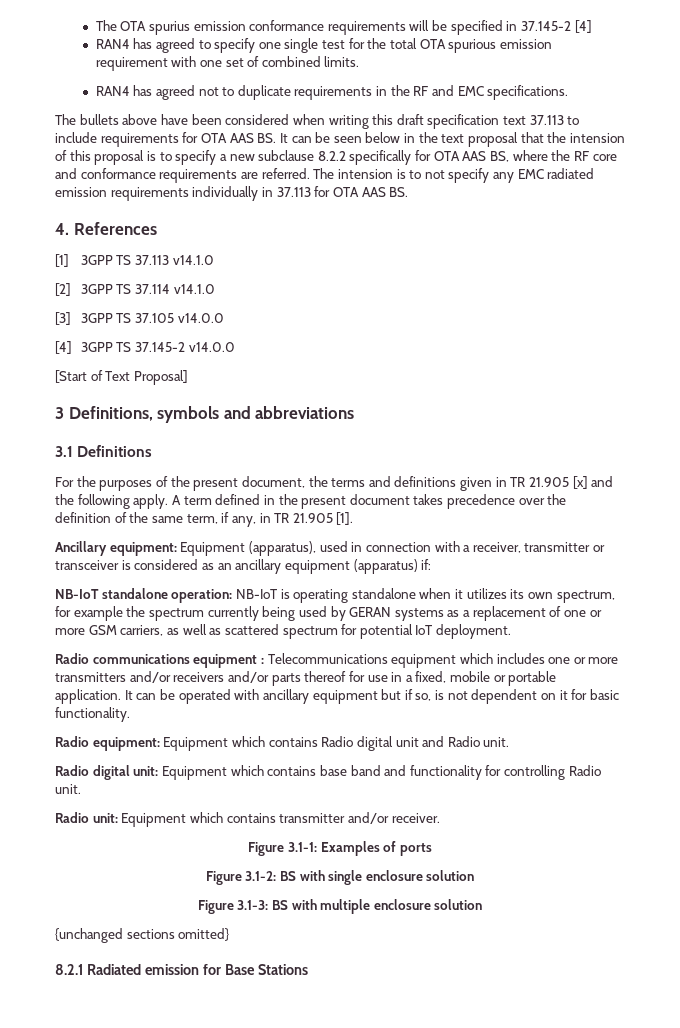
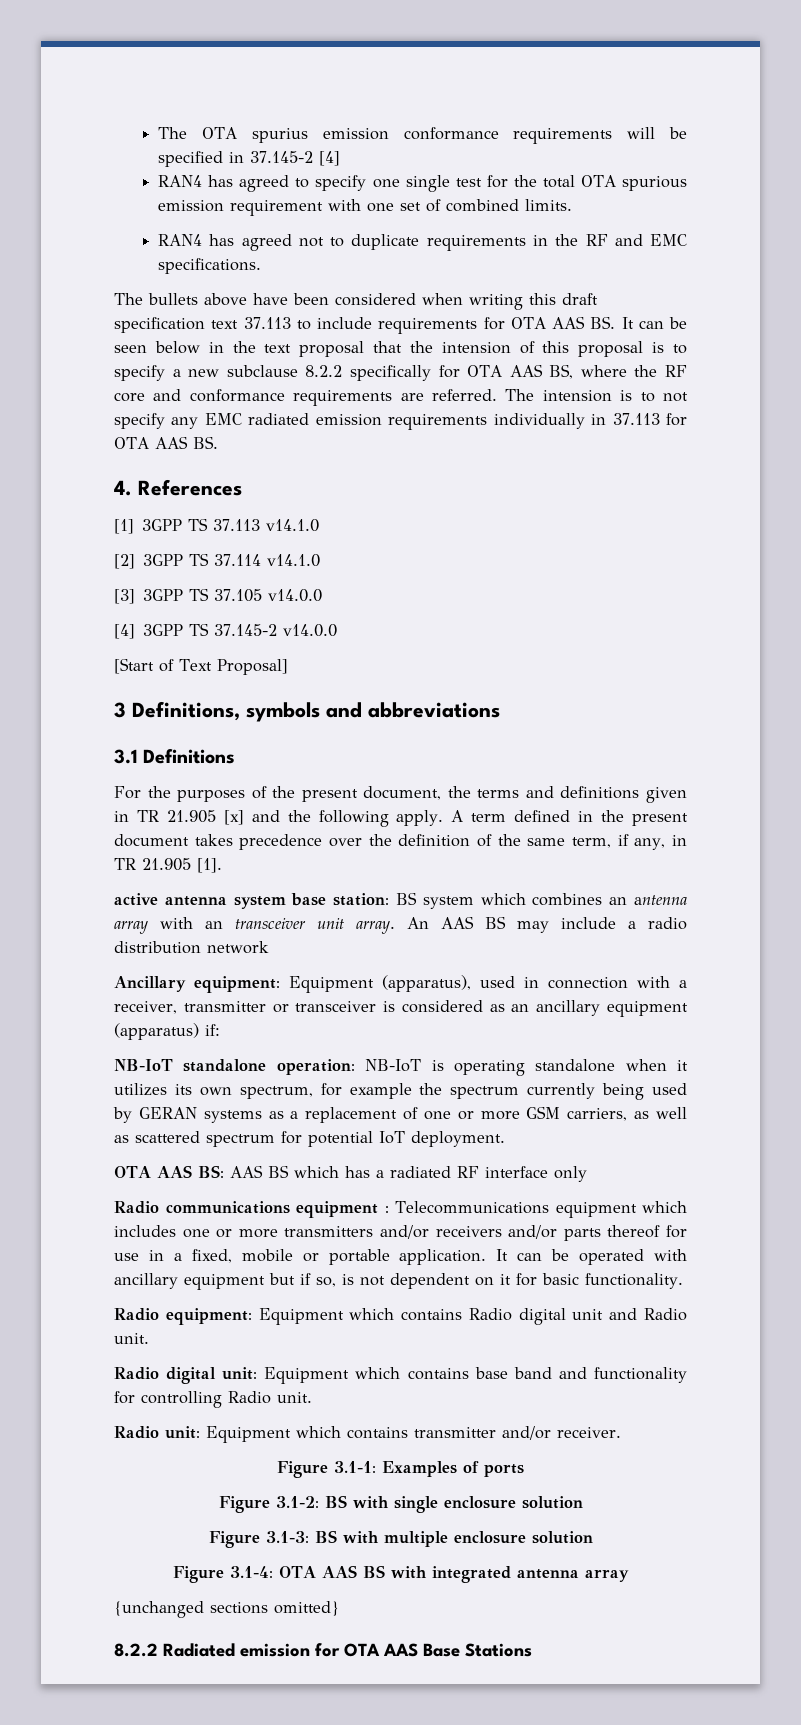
+ active antenna system base station: BS system which combines an antenna array with an transceiver unit array. An AAS BS may include a radio distribution network
+ OTA AAS BS: AAS BS which has a radiated RF interface only
+ Figure 3.1-4: OTA AAS BS with integrated antenna array
- 8.2.1 Radiated emission for Base Stations
+ 8.2.2 Radiated emission for OTA AAS Base Stations

